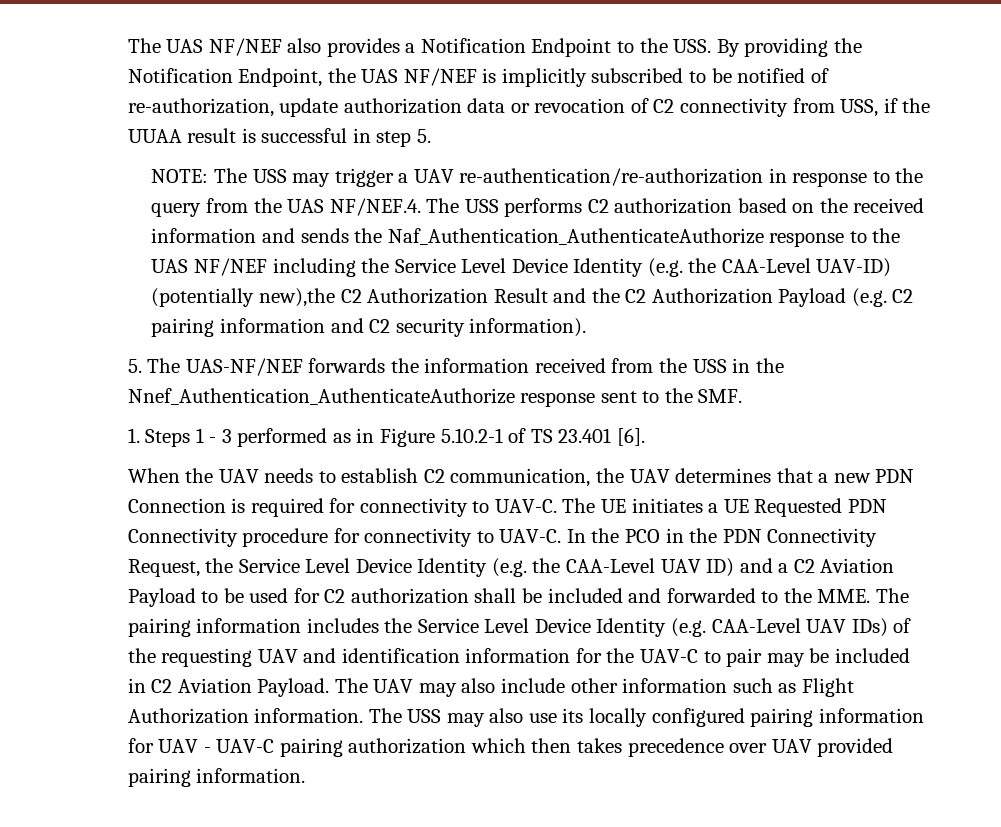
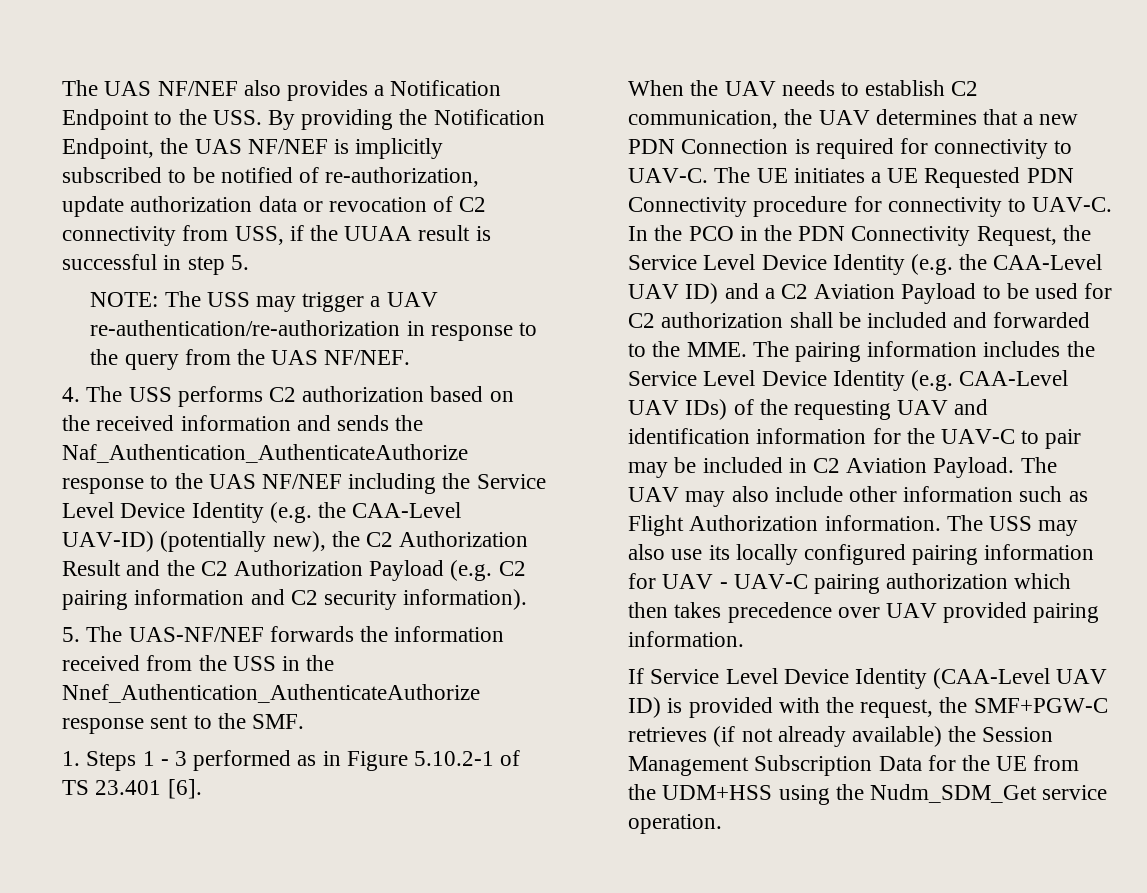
- The USS may trigger a UAV re-authentication/re-authorization in response to the query from the UAS NF/NEF.4. The USS performs C2 authorization based on the received information and sends the Naf_Authentication_AuthenticateAuthorize response to the UAS NF/NEF including the Service Level Device Identity (e.g. the CAA-Level UAV-ID) (potentially new),the C2 Authorization Result and the C2 Authorization Payload (e.g. C2 pairing information and C2 security information).
+ The USS may trigger a UAV re-authentication/re-authorization in response to the query from the UAS NF/NEF.
+ 4. The USS performs C2 authorization based on the received information and sends the Naf_Authentication_AuthenticateAuthorize response to the UAS NF/NEF including the Service Level Device Identity (e.g. the CAA-Level UAV-ID) (potentially new), the C2 Authorization Result and the C2 Authorization Payload (e.g. C2 pairing information and C2 security information).
+ If Service Level Device Identity (CAA-Level UAV ID) is provided with the request, the SMF+PGW-C retrieves (if not already available) the Session Management Subscription Data for the UE from the UDM+HSS using the Nudm_SDM_Get service operation.

